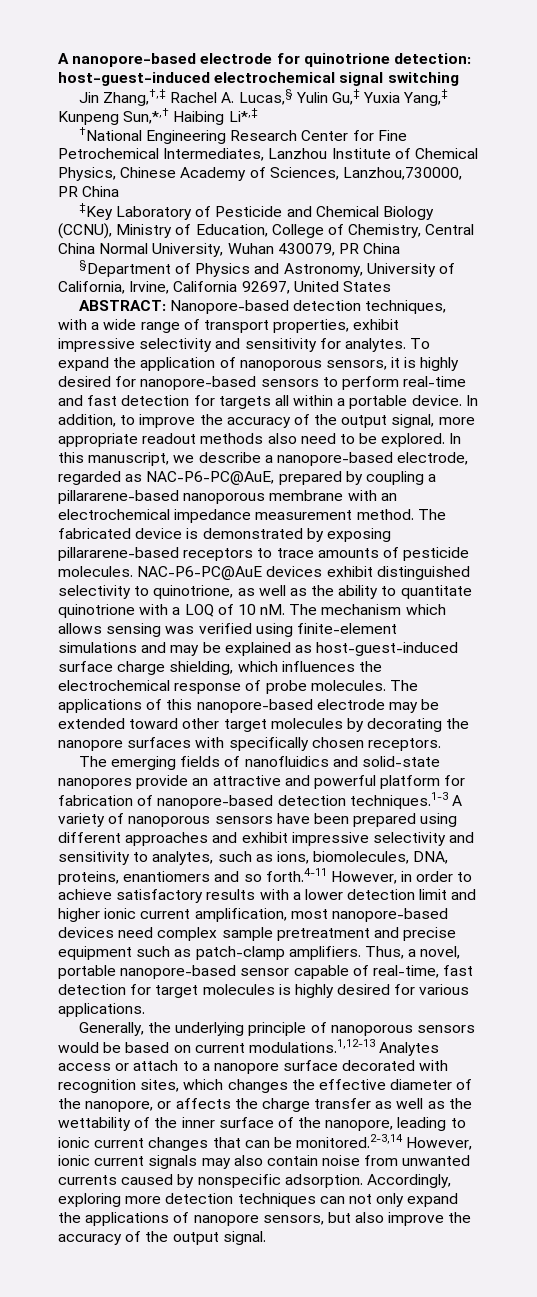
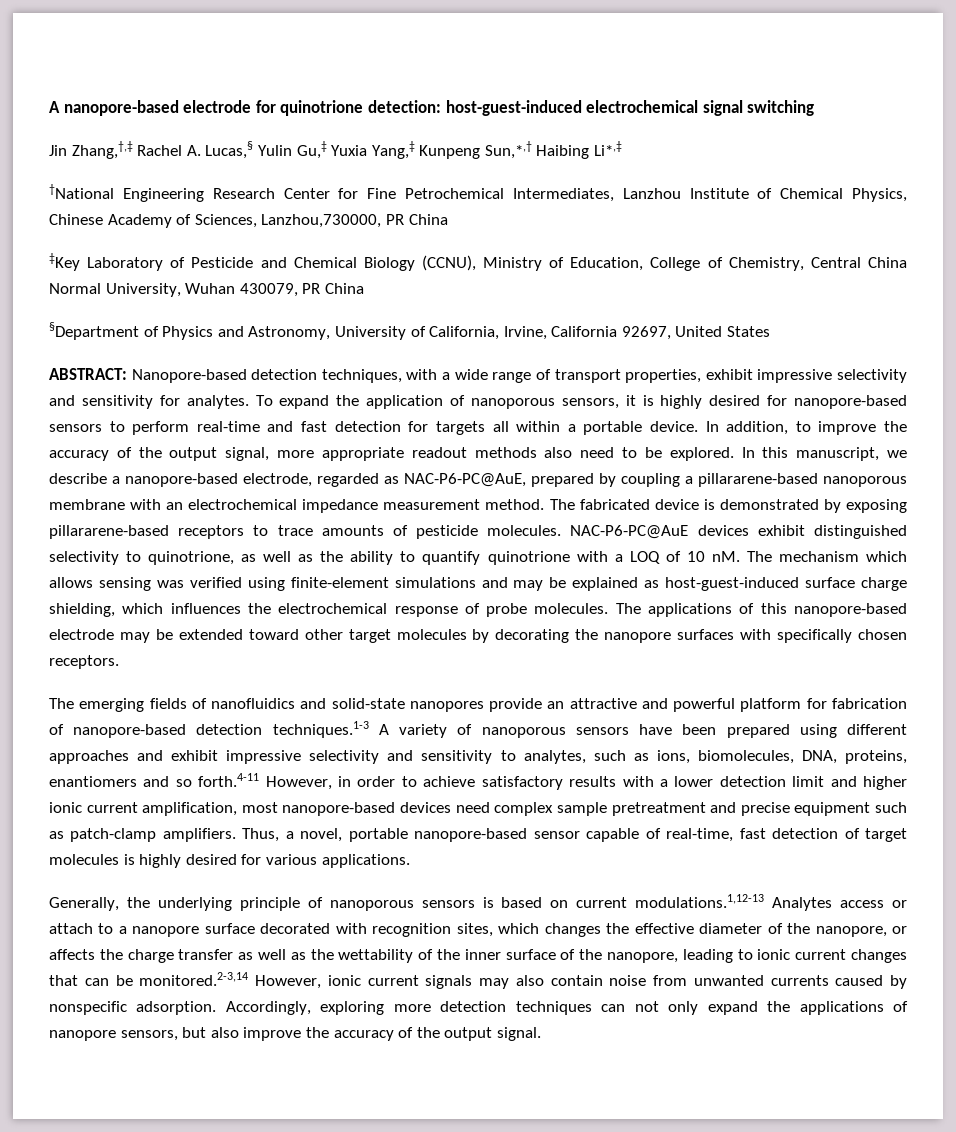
- NAC-P6-PC@AuE devices exhibit distinguished selectivity to quinotrione, as well as the ability to quantitate quinotrione with a LOQ of 10 nM.
+ NAC-P6-PC@AuE devices exhibit distinguished selectivity to quinotrione, as well as the ability to quantify quinotrione with a LOQ of 10 nM.
- Thus, a novel, portable nanopore-based sensor capable of real-time, fast detection for target molecules is highly desired for various applications.
+ Thus, a novel, portable nanopore-based sensor capable of real-time, fast detection of target molecules is highly desired for various applications.
- Generally, the underlying principle of nanoporous sensors would be based on current modulations.1,12-13 Analytes access or attach to a nanopore surface decorated with recognition sites, which changes the effective diameter of the nanopore, or affects the charge transfer as well as the wettability of the inner surface of the nanopore, leading to ionic current changes that can be monitored.2-3,14 However, ionic current signals may also contain noise from unwanted currents caused by nonspecific adsorption.
+ Generally, the underlying principle of nanoporous sensors is based on current modulations.1,12-13 Analytes access or attach to a nanopore surface decorated with recognition sites, which changes the effective diameter of the nanopore, or affects the charge transfer as well as the wettability of the inner surface of the nanopore, leading to ionic current changes that can be monitored.2-3,14 However, ionic current signals may also contain noise from unwanted currents caused by nonspecific adsorption.

